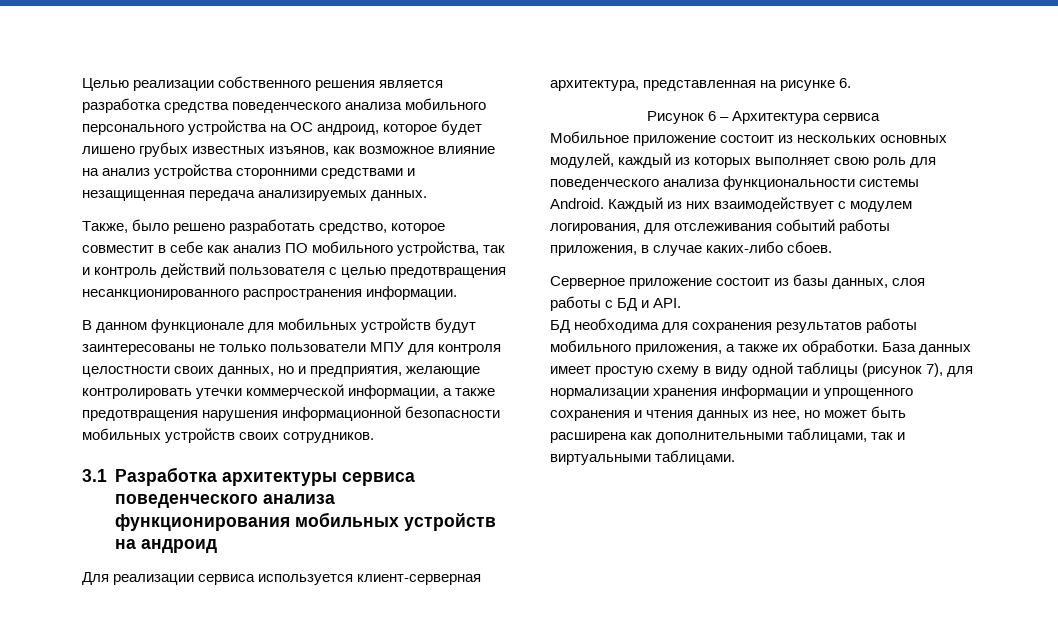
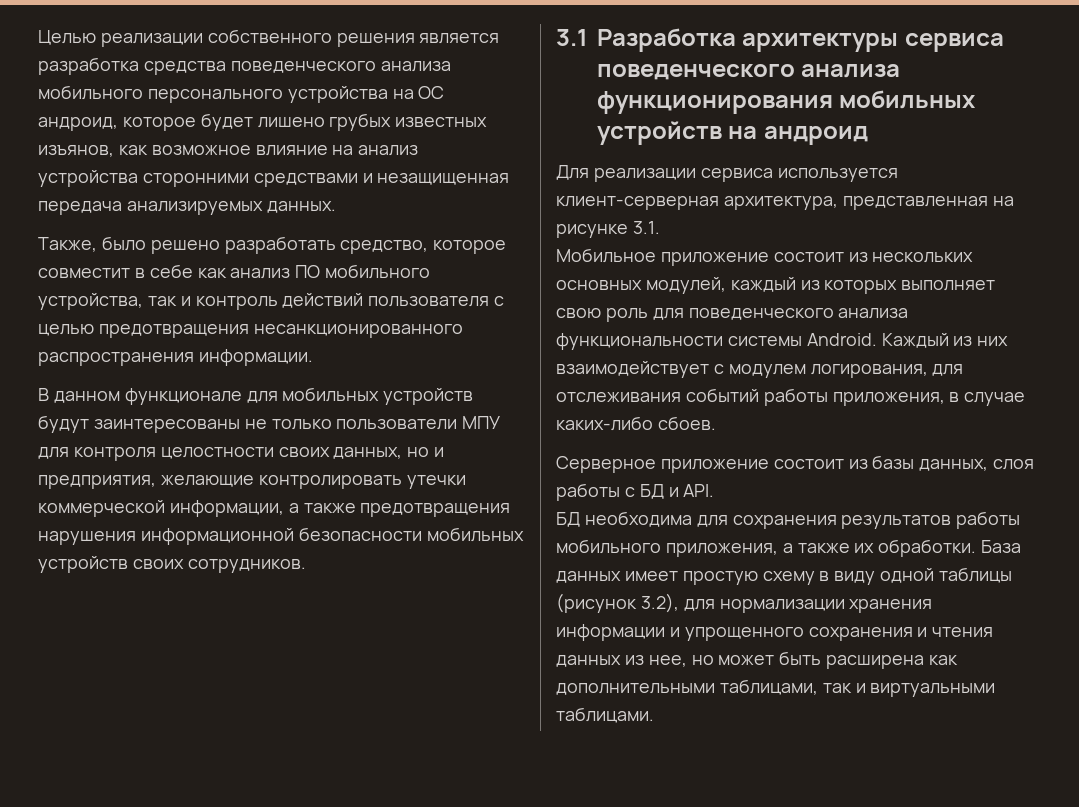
- Для реализации сервиса используется клиент-серверная архитектура, представленная на рисунке 6.
- Рисунок 6 – Архитектура сервиса
+ Для реализации сервиса используется клиент-серверная архитектура, представленная на рисунке 3.1.
- База данных имеет простую схему в виду одной таблицы (рисунок 7), для нормализации хранения информации и упрощенного сохранения и чтения данных из нее, но может быть расширена как дополнительными таблицами, так и виртуальными таблицами.
+ База данных имеет простую схему в виду одной таблицы (рисунок 3.2), для нормализации хранения информации и упрощенного сохранения и чтения данных из нее, но может быть расширена как дополнительными таблицами, так и виртуальными таблицами.

